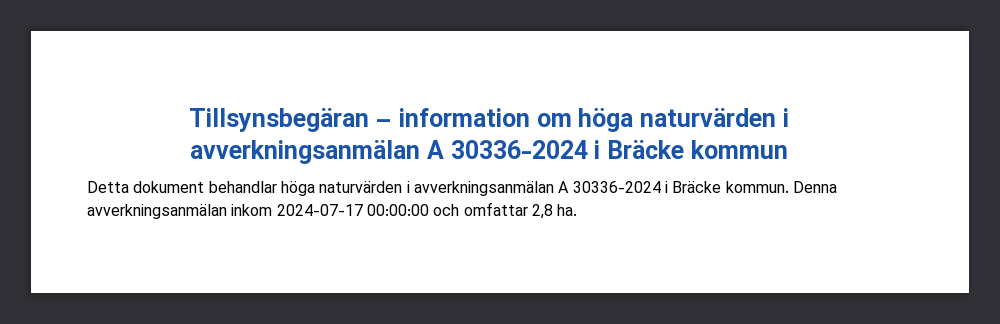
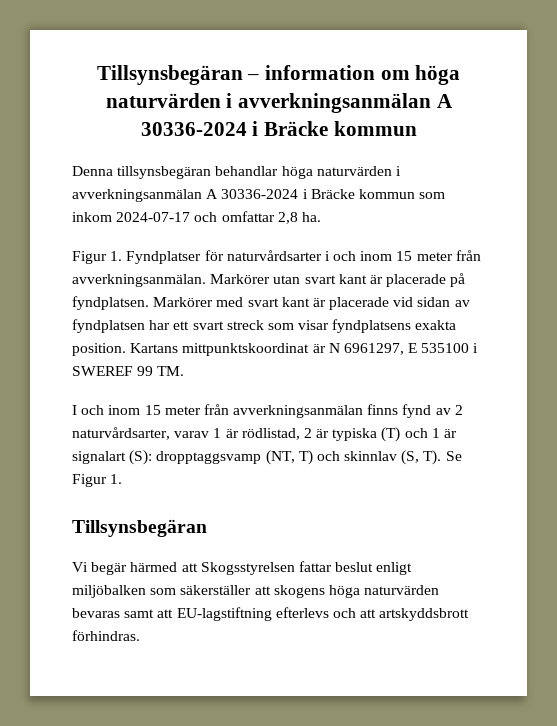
- Detta dokument behandlar höga naturvärden i avverkningsanmälan A 30336-2024 i Bräcke kommun. Denna avverkningsanmälan inkom 2024-07-17 00:00:00 och omfattar 2,8 ha.
+ Denna tillsynsbegäran behandlar höga naturvärden i avverkningsanmälan A 30336-2024 i Bräcke kommun som inkom 2024-07-17 och omfattar 2,8 ha.
+ Figur 1. Fyndplatser för naturvårdsarter i och inom 15 meter från avverkningsanmälan. Markörer utan svart kant är placerade på fyndplatsen. Markörer med svart kant är placerade vid sidan av fyndplatsen har ett svart streck som visar fyndplatsens exakta position. Kartans mittpunktskoordinat är N 6961297, E 535100 i SWEREF 99 TM.
+ I och inom 15 meter från avverkningsanmälan finns fynd av 2 naturvårdsarter, varav 1 är rödlistad, 2 är typiska (T) och 1 är signalart (S): dropptaggsvamp (NT, T) och skinnlav (S, T). Se Figur 1.
+ Tillsynsbegäran
+ Vi begär härmed att Skogsstyrelsen fattar beslut enligt miljöbalken som säkerställer att skogens höga naturvärden bevaras samt att EU-lagstiftning efterlevs och att artskyddsbrott förhindras.

